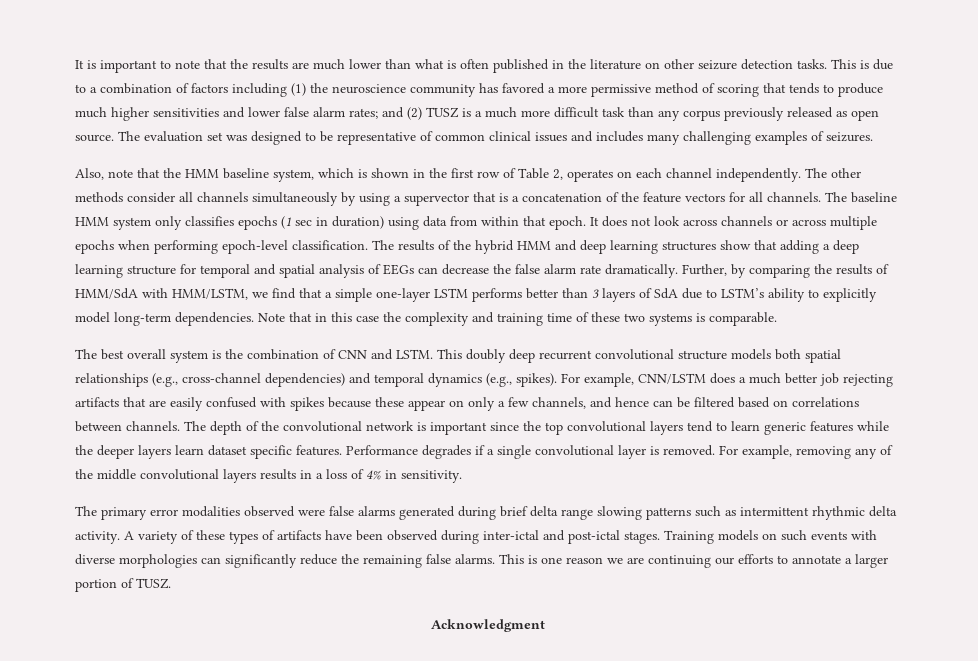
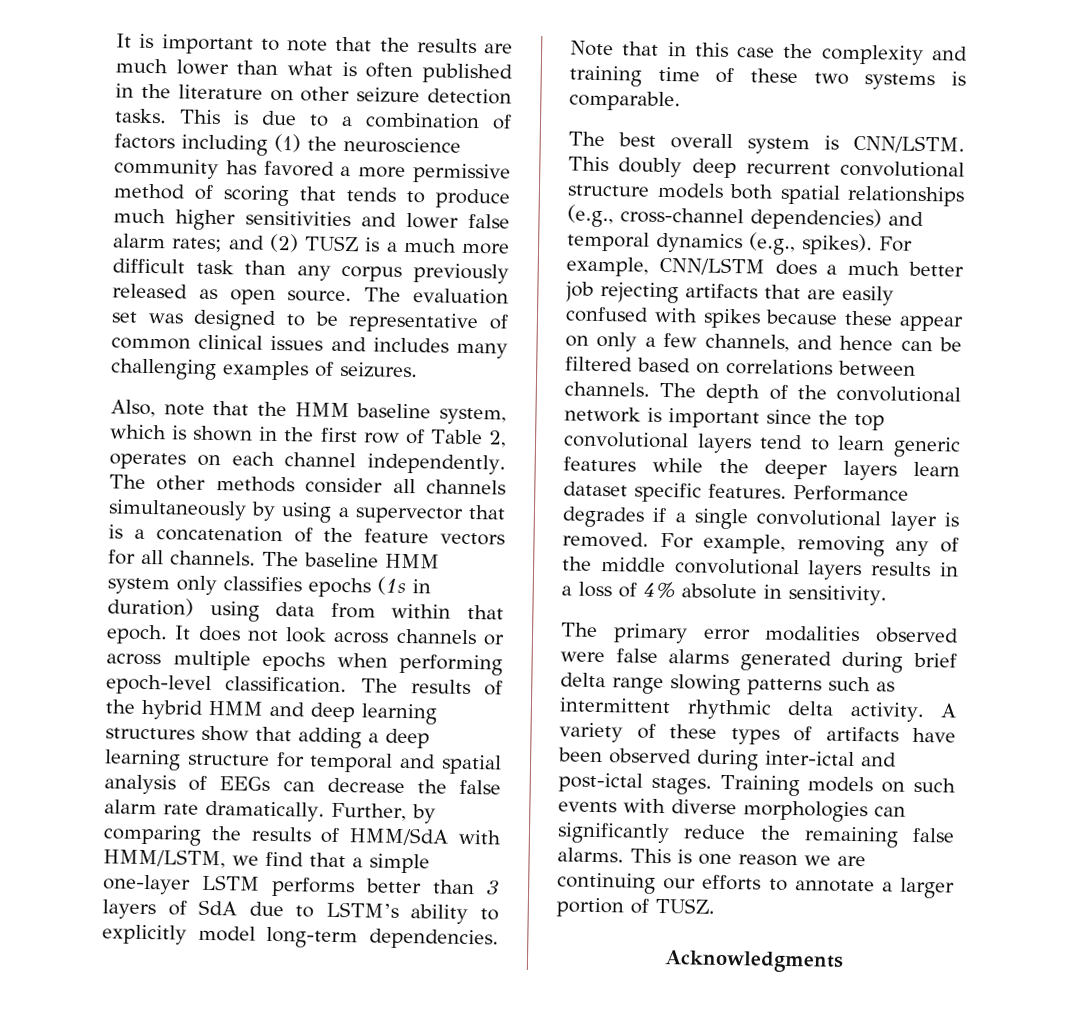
- The baseline HMM system only classifies epochs (1 sec in duration) using data from within that epoch.
+ The baseline HMM system only classifies epochs (1s in duration) using data from within that epoch.
- The best overall system is the combination of CNN and LSTM.
+ The best overall system is CNN/LSTM.
- For example, removing any of the middle convolutional layers results in a loss of 4% in sensitivity.
+ For example, removing any of the middle convolutional layers results in a loss of 4% absolute in sensitivity.
- Acknowledgment
+ Acknowledgments

